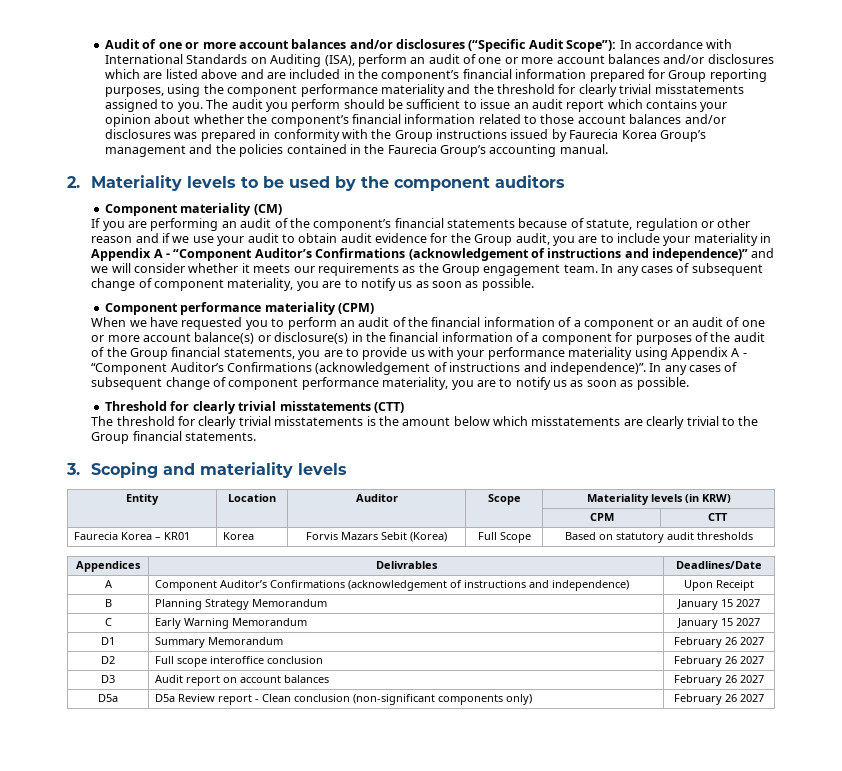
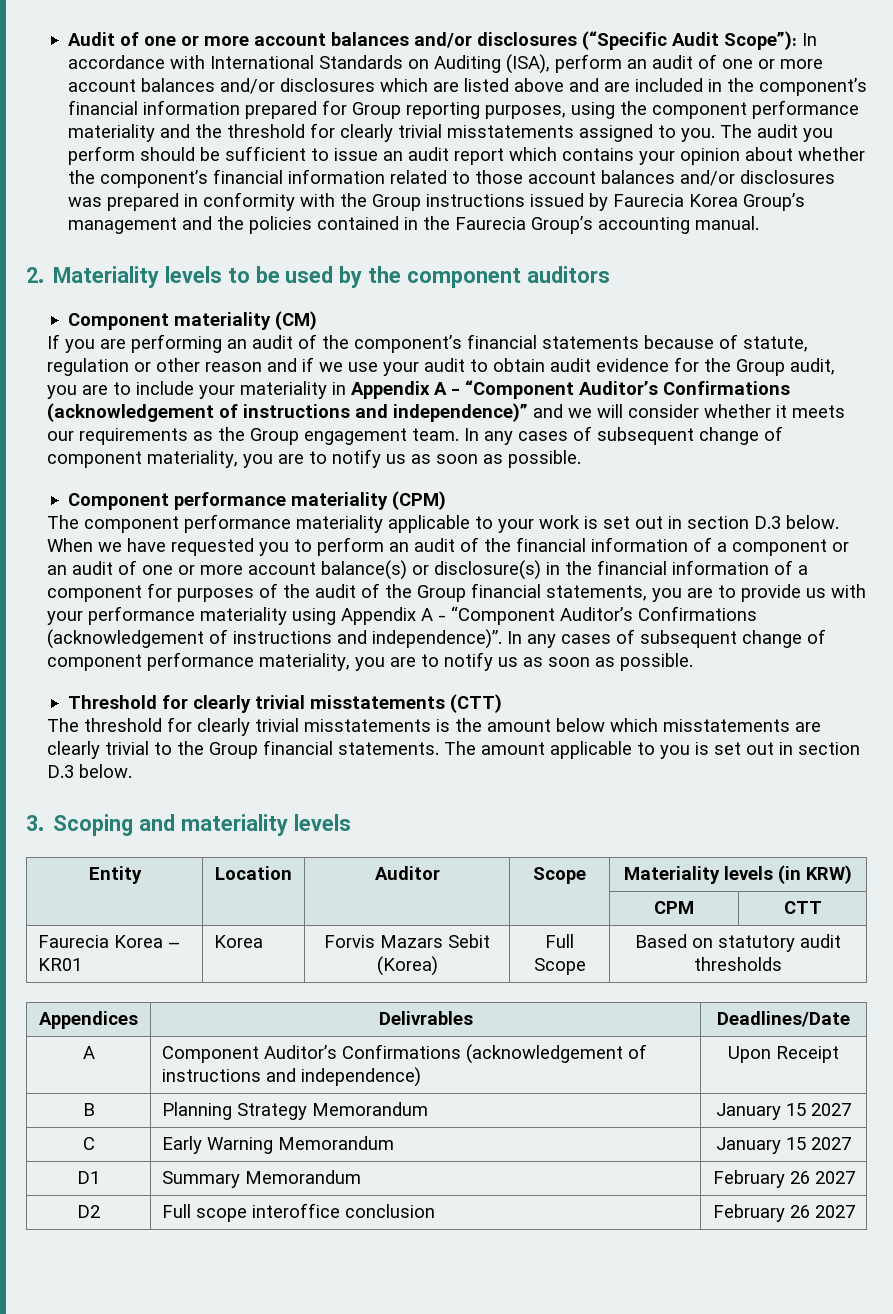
+ The component performance materiality applicable to your work is set out in section D.3 below.
+ The amount applicable to you is set out in section D.3 below.
- D3 | Audit report on account balances | February 26 2027
- D5a | D5a Review report - Clean conclusion (non-significant components only) | February 26 2027

